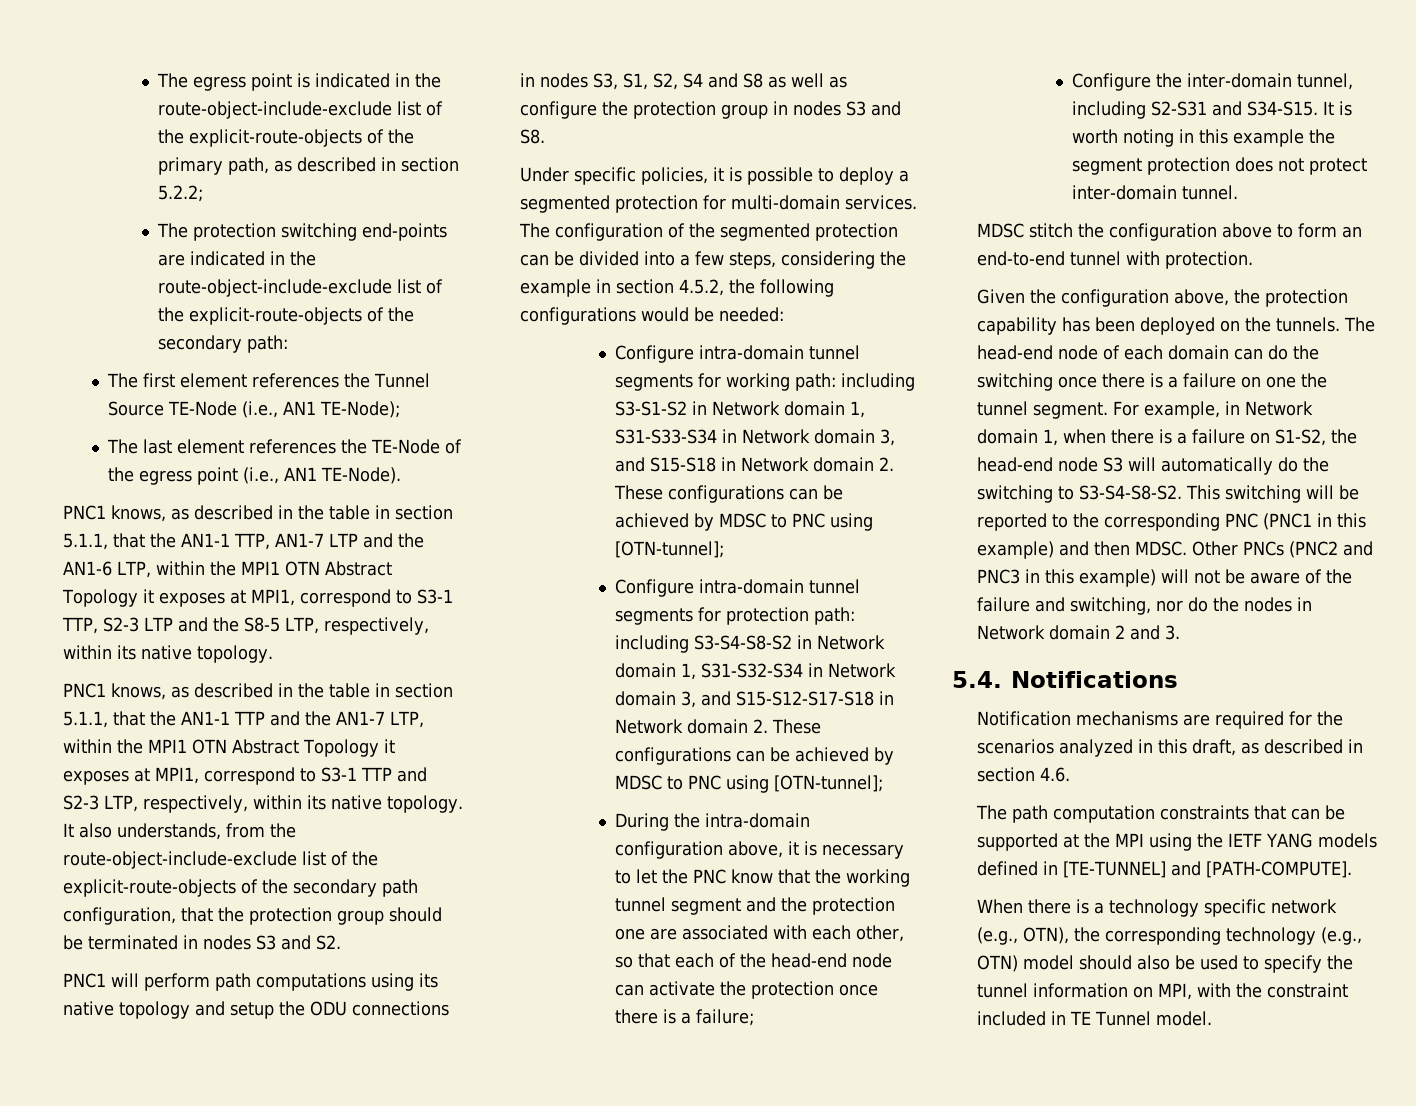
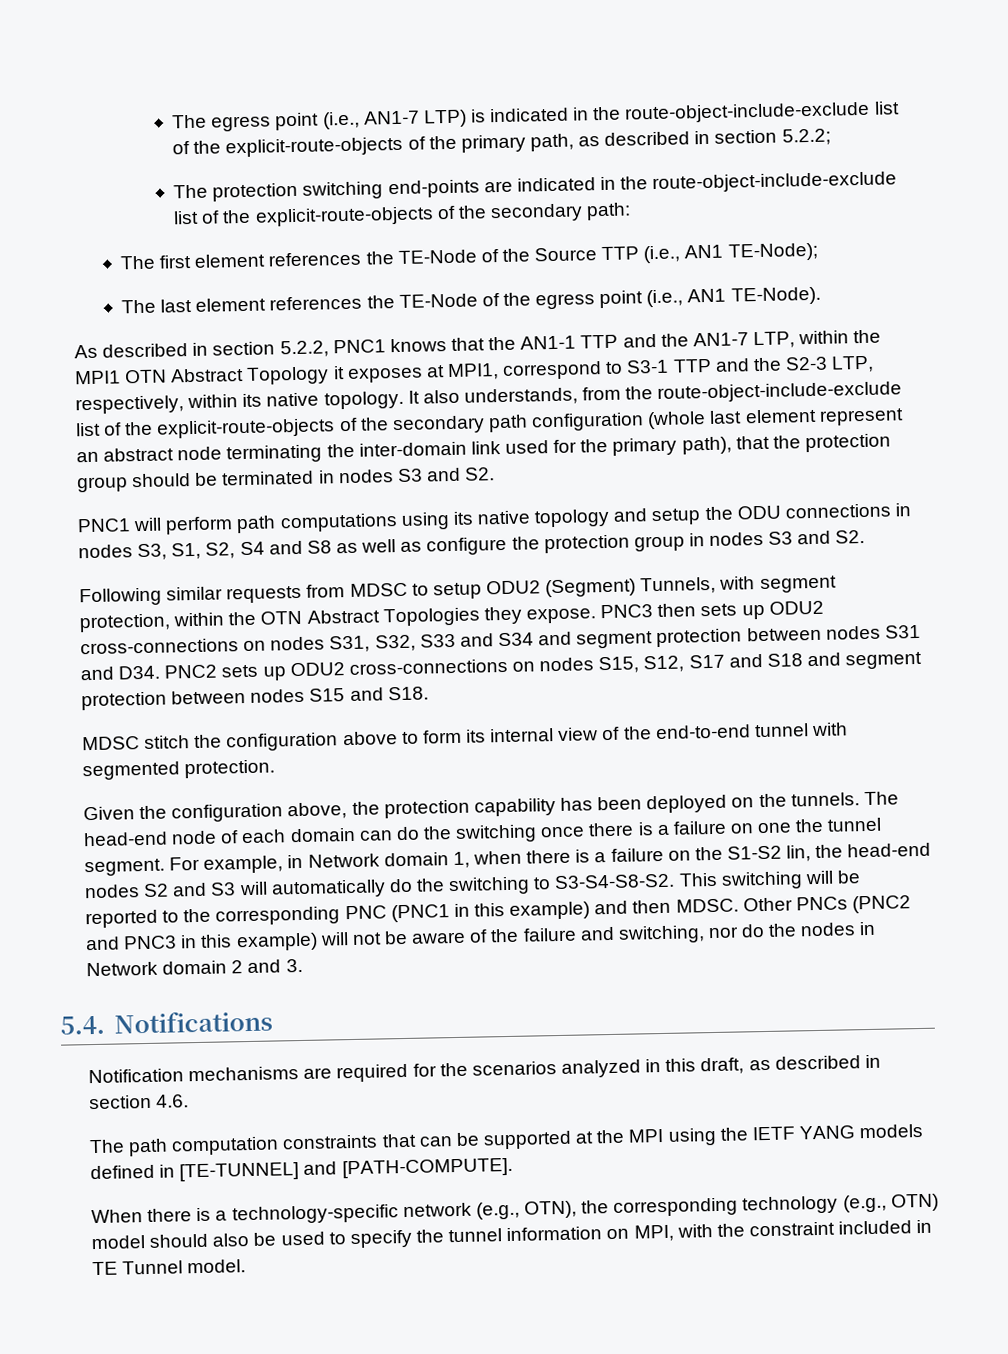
- The egress point is indicated in the route-object-include-exclude list of the explicit-route-objects of the primary path, as described in section 5.2.2;
+ The egress point (i.e., AN1-7 LTP) is indicated in the route-object-include-exclude list of the explicit-route-objects of the primary path, as described in section 5.2.2;
- The first element references the Tunnel Source TE-Node (i.e., AN1 TE-Node);
+ The first element references the TE-Node of the Source TTP (i.e., AN1 TE-Node);
- PNC1 knows, as described in the table in section 5.1.1, that the AN1-1 TTP, AN1-7 LTP and the AN1-6 LTP, within the MPI1 OTN Abstract Topology it exposes at MPI1, correspond to S3-1 TTP, S2-3 LTP and the S8-5 LTP, respectively, within its native topology.
- PNC1 knows, as described in the table in section 5.1.1, that the AN1-1 TTP and the AN1-7 LTP, within the MPI1 OTN Abstract Topology it exposes at MPI1, correspond to S3-1 TTP and S2-3 LTP, respectively, within its native topology.
+ As described in section 5.2.2, PNC1 knows that the AN1-1 TTP and the AN1-7 LTP, within the MPI1 OTN Abstract Topology it exposes at MPI1, correspond to S3-1 TTP and the S2-3 LTP, respectively, within its native topology.
- It also understands, from the route-object-include-exclude list of the explicit-route-objects of the secondary path configuration, that the protection group should be terminated in nodes S3 and S2.
+ It also understands, from the route-object-include-exclude list of the explicit-route-objects of the secondary path configuration (whole last element represent an abstract node terminating the inter-domain link used for the primary path), that the protection group should be terminated in nodes S3 and S2.
- PNC1 will perform path computations using its native topology and setup the ODU connections in nodes S3, S1, S2, S4 and S8 as well as configure the protection group in nodes S3 and S8.
- Under specific policies, it is possible to deploy a segmented protection for multi-domain services. The configuration of the segmented protection can be divided into a few steps, considering the example in section 4.5.2, the following configurations would be needed:
- Configure intra-domain tunnel segments for working path: including S3-S1-S2 in Network domain 1, S31-S33-S34 in Network domain 3, and S15-S18 in Network domain 2. These configurations can be achieved by MDSC to PNC using [OTN-tunnel];
- Configure intra-domain tunnel segments for protection path: including S3-S4-S8-S2 in Network domain 1, S31-S32-S34 in Network domain 3, and S15-S12-S17-S18 in Network domain 2. These configurations can be achieved by MDSC to PNC using [OTN-tunnel];
- During the intra-domain configuration above, it is necessary to let the PNC know that the working tunnel segment and the protection one are associated with each other, so that each of the head-end node can activate the protection once there is a failure;
- Configure the inter-domain tunnel, including S2-S31 and S34-S15. It is worth noting in this example the segment protection does not protect inter-domain tunnel.
+ PNC1 will perform path computations using its native topology and setup the ODU connections in nodes S3, S1, S2, S4 and S8 as well as configure the protection group in nodes S3 and S2.
+ Following similar requests from MDSC to setup ODU2 (Segment) Tunnels, with segment protection, within the OTN Abstract Topologies they expose. PNC3 then sets up ODU2 cross-connections on nodes S31, S32, S33 and S34 and segment protection between nodes S31 and D34. PNC2 sets up ODU2 cross-connections on nodes S15, S12, S17 and S18 and segment protection between nodes S15 and S18.
- MDSC stitch the configuration above to form an end-to-end tunnel with protection.
+ MDSC stitch the configuration above to form its internal view of the end-to-end tunnel with segmented protection.
- For example, in Network domain 1, when there is a failure on S1-S2, the head-end node S3 will automatically do the switching to S3-S4-S8-S2.
+ For example, in Network domain 1, when there is a failure on the S1-S2 lin, the head-end nodes S2 and S3 will automatically do the switching to S3-S4-S8-S2.
- When there is a technology specific network (e.g., OTN), the corresponding technology (e.g., OTN) model should also be used to specify the tunnel information on MPI, with the constraint included in TE Tunnel model.
+ When there is a technology-specific network (e.g., OTN), the corresponding technology (e.g., OTN) model should also be used to specify the tunnel information on MPI, with the constraint included in TE Tunnel model.

